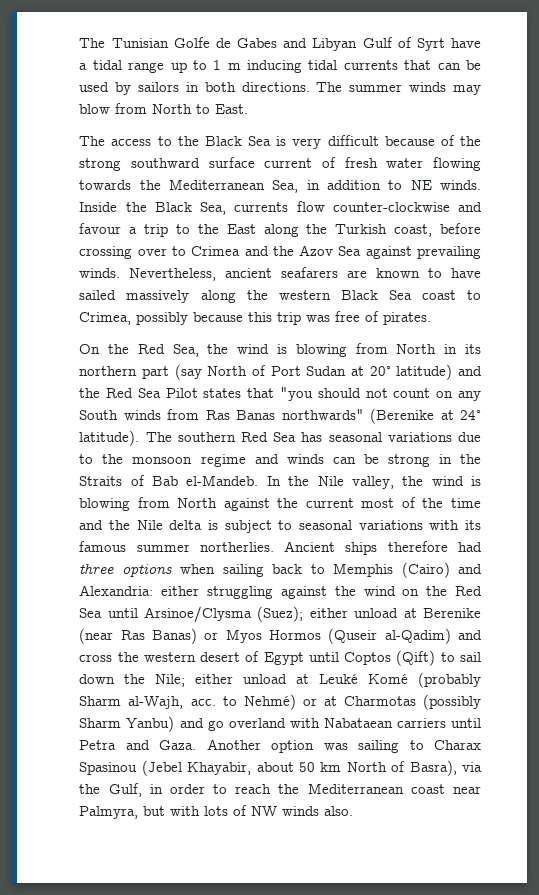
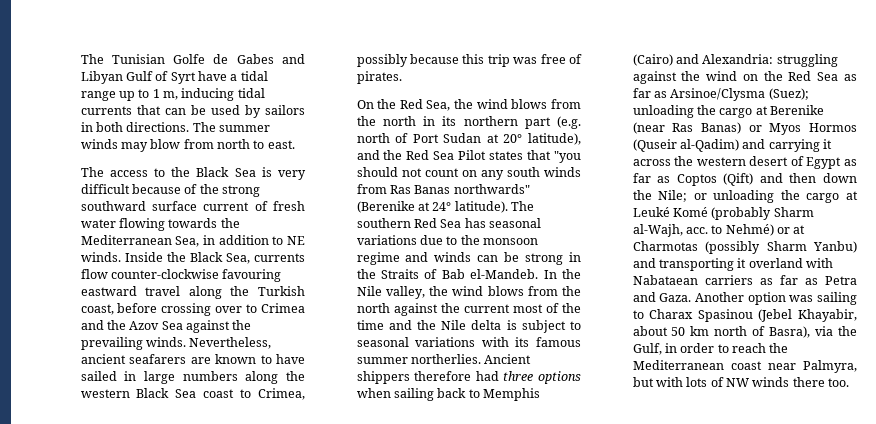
- The Tunisian Golfe de Gabes and Libyan Gulf of Syrt have a tidal range up to 1 m inducing tidal currents that can be used by sailors in both directions.
+ The Tunisian Golfe de Gabes and Libyan Gulf of Syrt have a tidal range up to 1 m, inducing tidal currents that can be used by sailors in both directions.
- The summer winds may blow from North to East.
+ The summer winds may blow from north to east.
- Inside the Black Sea, currents flow counter-clockwise and favour a trip to the East along the Turkish coast, before crossing over to Crimea and the Azov Sea against prevailing winds.
+ Inside the Black Sea, currents flow counter-clockwise favouring eastward travel along the Turkish coast, before crossing over to Crimea and the Azov Sea against the prevailing winds.
- Nevertheless, ancient seafarers are known to have sailed massively along the western Black Sea coast to Crimea, possibly because this trip was free of pirates.
+ Nevertheless, ancient seafarers are known to have sailed in large numbers along the western Black Sea coast to Crimea, possibly because this trip was free of pirates.
- On the Red Sea, the wind is blowing from North in its northern part (say North of Port Sudan at 20° latitude) and the Red Sea Pilot states that "you should not count on any South winds from Ras Banas northwards" (Berenike at 24° latitude).
+ On the Red Sea, the wind blows from the north in its northern part (e.g. north of Port Sudan at 20° latitude), and the Red Sea Pilot states that "you should not count on any south winds from Ras Banas northwards" (Berenike at 24° latitude).
- In the Nile valley, the wind is blowing from North against the current most of the time and the Nile delta is subject to seasonal variations with its famous summer northerlies.
+ In the Nile valley, the wind blows from the north against the current most of the time and the Nile delta is subject to seasonal variations with its famous summer northerlies.
- Ancient ships therefore had three options when sailing back to Memphis (Cairo) and Alexandria: either struggling against the wind on the Red Sea until Arsinoe/Clysma (Suez); either unload at Berenike (near Ras Banas) or Myos Hormos (Quseir al-Qadim) and cross the western desert of Egypt until Coptos (Qift) to sail down the Nile; either unload at Leuké Komé (probably Sharm al-Wajh, acc. to Nehmé) or at Charmotas (possibly Sharm Yanbu) and go overland with Nabataean carriers until Petra and Gaza.
+ Ancient shippers therefore had three options when sailing back to Memphis (Cairo) and Alexandria: struggling against the wind on the Red Sea as far as Arsinoe/Clysma (Suez); unloading the cargo at Berenike (near Ras Banas) or Myos Hormos (Quseir al-Qadim) and carrying it across the western desert of Egypt as far as Coptos (Qift) and then down the Nile; or unloading the cargo at Leuké Komé (probably Sharm al-Wajh, acc. to Nehmé) or at Charmotas (possibly Sharm Yanbu) and transporting it overland with Nabataean carriers as far as Petra and Gaza.
- Another option was sailing to Charax Spasinou (Jebel Khayabir, about 50 km North of Basra), via the Gulf, in order to reach the Mediterranean coast near Palmyra, but with lots of NW winds also.
+ Another option was sailing to Charax Spasinou (Jebel Khayabir, about 50 km north of Basra), via the Gulf, in order to reach the Mediterranean coast near Palmyra, but with lots of NW winds there too.

